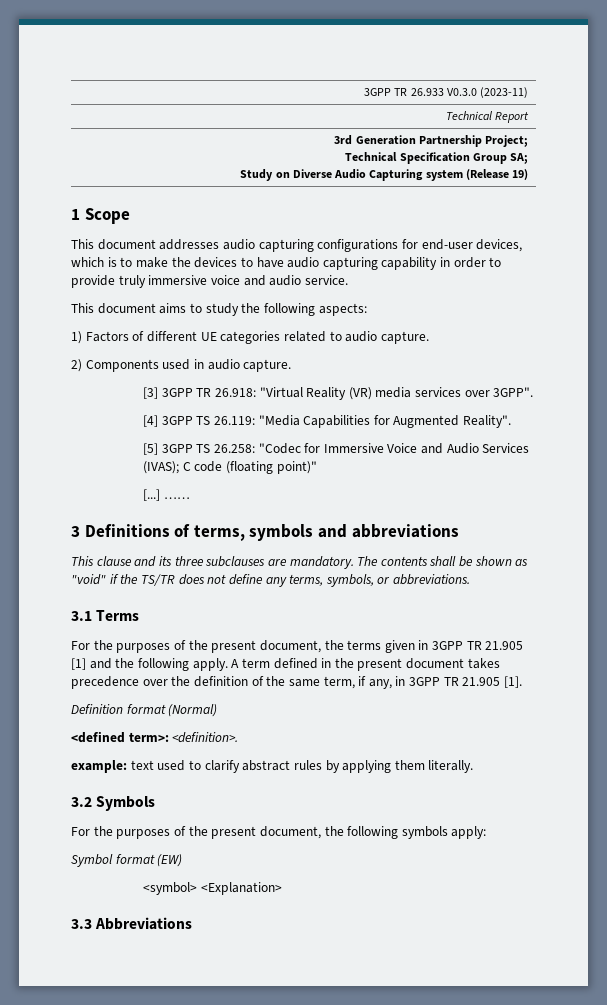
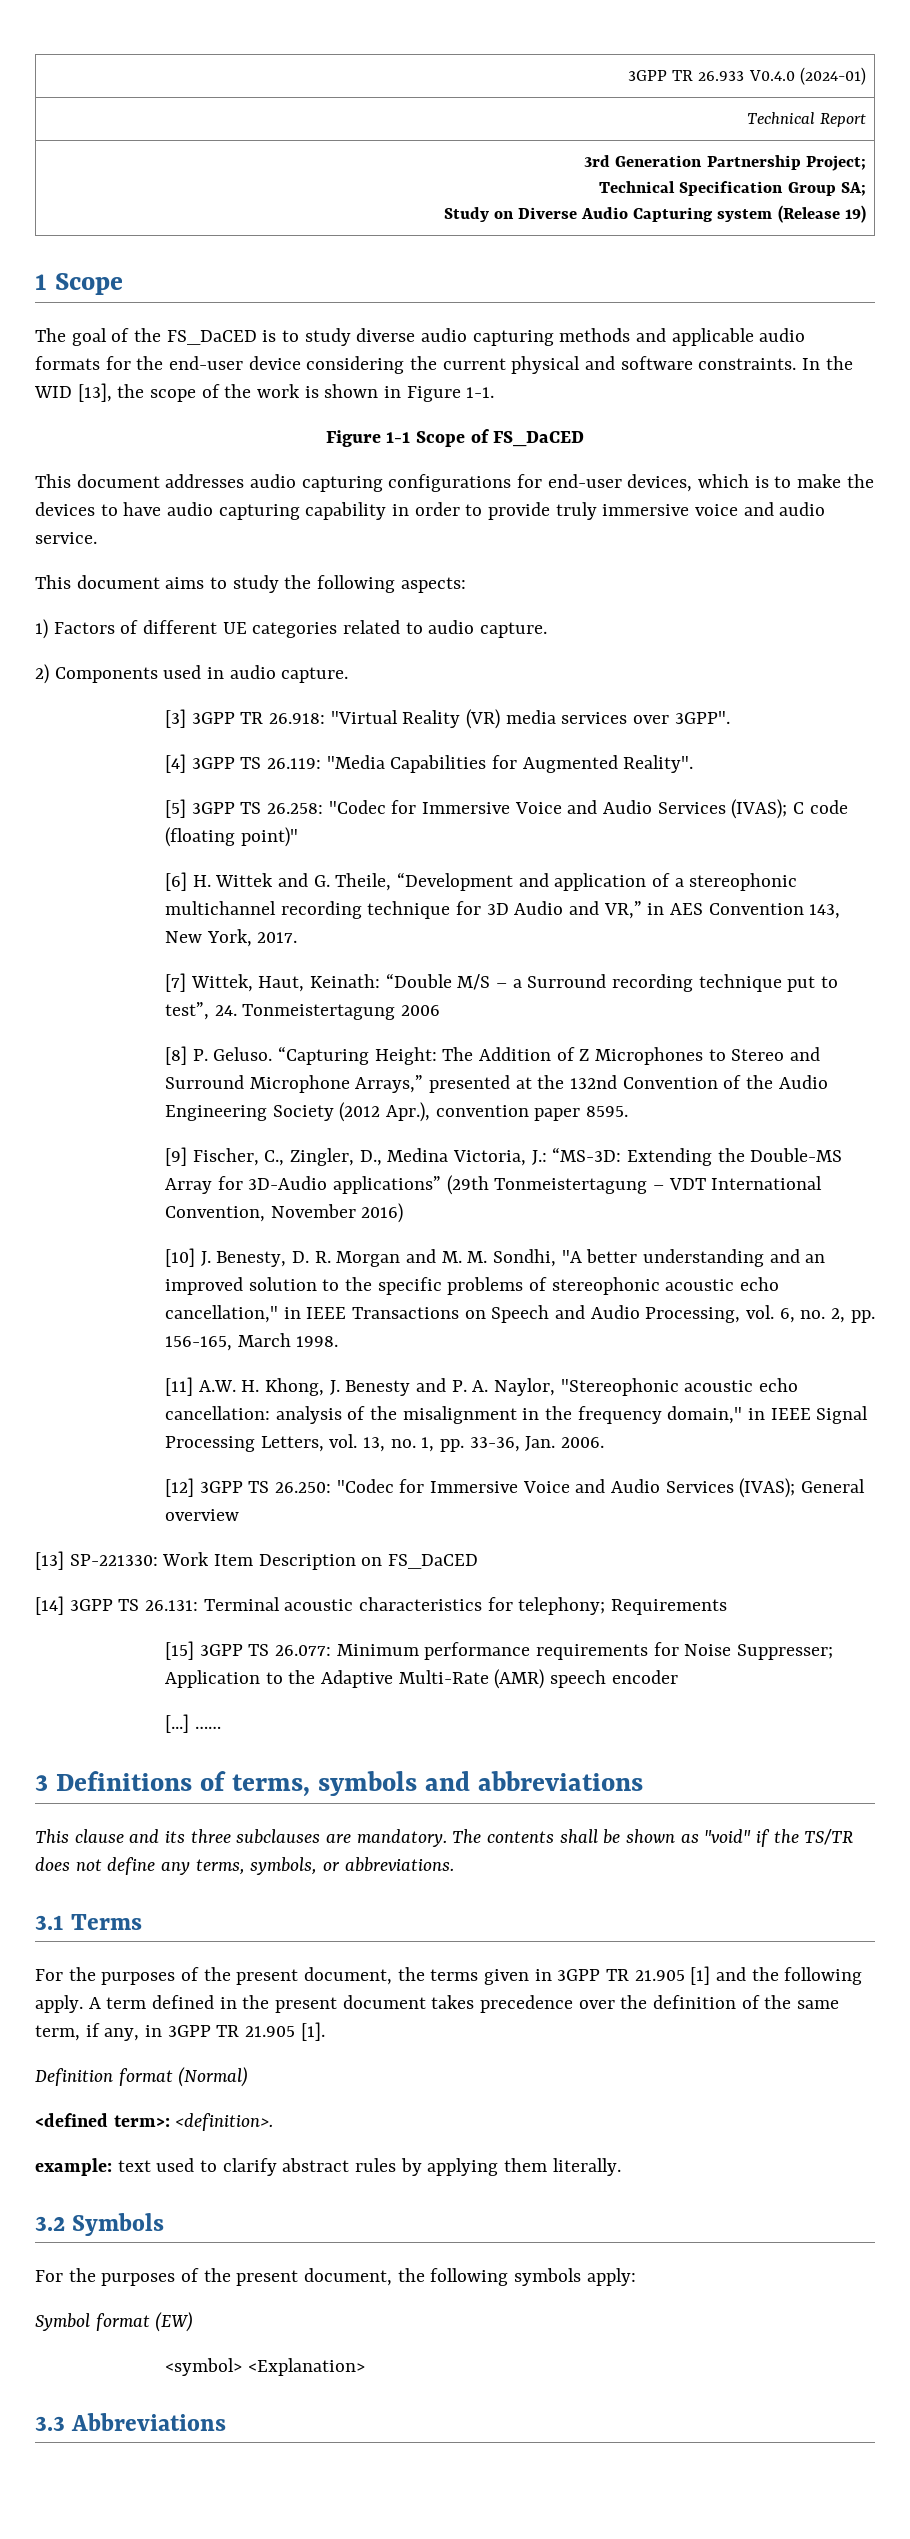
- 3GPP TR 26.933 V0.3.0 (2023-11)
+ 3GPP TR 26.933 V0.4.0 (2024-01)
+ The goal of the FS_DaCED is to study diverse audio capturing methods and applicable audio formats for the end-user device considering the current physical and software constraints. In the WID [13], the scope of the work is shown in Figure 1-1.
+ Figure 1-1 Scope of FS_DaCED
+ [6] H. Wittek and G. Theile, “Development and application of a stereophonic multichannel recording technique for 3D Audio and VR,” in AES Convention 143, New York, 2017.
+ [7] Wittek, Haut, Keinath: “Double M/S – a Surround recording technique put to test”, 24. Tonmeistertagung 2006
+ [8] P. Geluso. “Capturing Height: The Addition of Z Microphones to Stereo and Surround Microphone Arrays,” presented at the 132nd Convention of the Audio Engineering Society (2012 Apr.), convention paper 8595.
+ [9] Fischer, C., Zingler, D., Medina Victoria, J.: “MS-3D: Extending the Double-MS Array for 3D-Audio applications” (29th Tonmeistertagung – VDT International Convention, November 2016)
+ [10] J. Benesty, D. R. Morgan and M. M. Sondhi, "A better understanding and an improved solution to the specific problems of stereophonic acoustic echo cancellation," in IEEE Transactions on Speech and Audio Processing, vol. 6, no. 2, pp. 156-165, March 1998.
+ [11] A.W. H. Khong, J. Benesty and P. A. Naylor, "Stereophonic acoustic echo cancellation: analysis of the misalignment in the frequency domain," in IEEE Signal Processing Letters, vol. 13, no. 1, pp. 33-36, Jan. 2006.
+ [12] 3GPP TS 26.250: "Codec for Immersive Voice and Audio Services (IVAS); General overview
+ [13] SP-221330: Work Item Description on FS_DaCED
+ [14] 3GPP TS 26.131: Terminal acoustic characteristics for telephony; Requirements
+ [15] 3GPP TS 26.077: Minimum performance requirements for Noise Suppresser; Application to the Adaptive Multi-Rate (AMR) speech encoder

